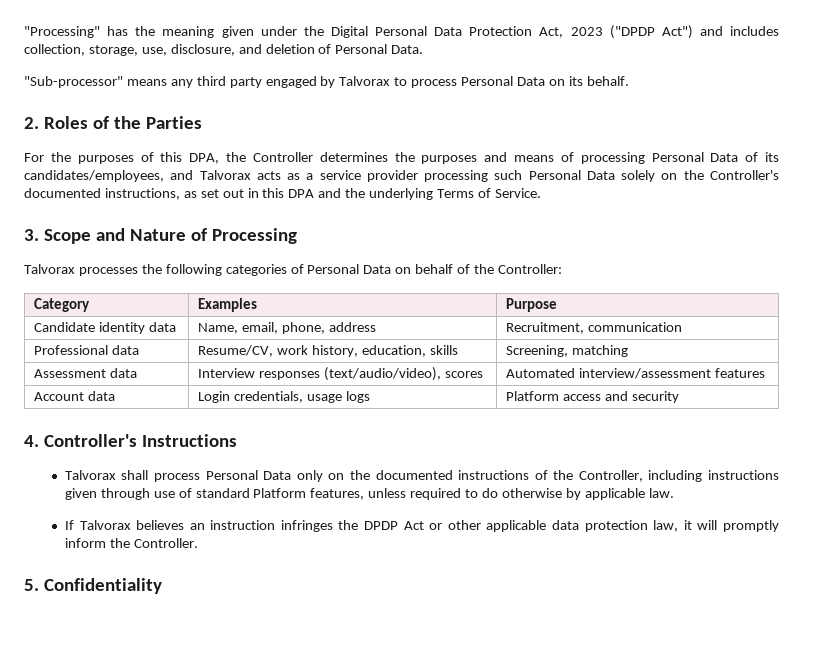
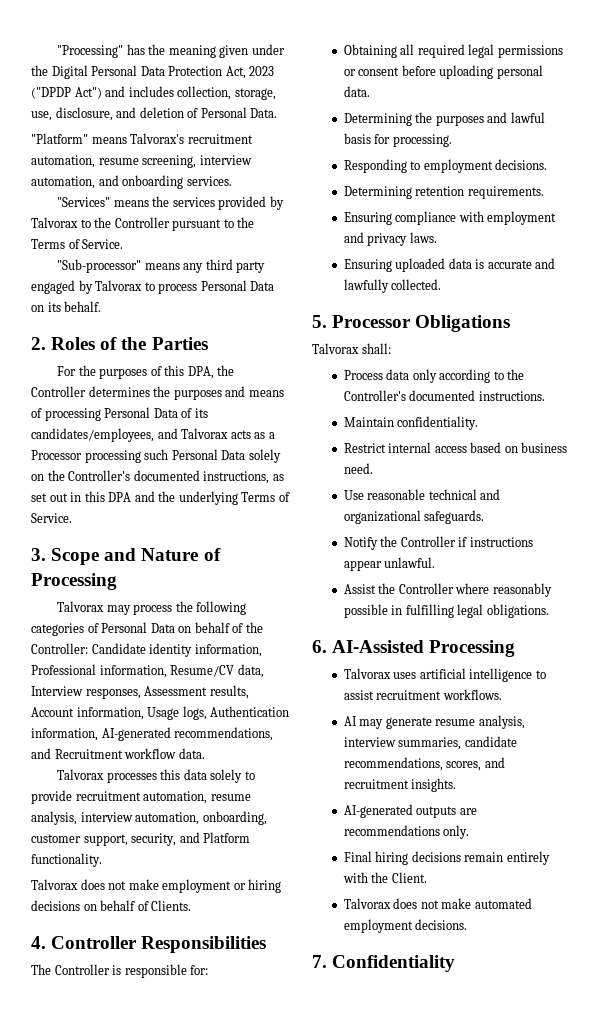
+ "Platform" means Talvorax's recruitment automation, resume screening, interview automation, and onboarding services.
+ "Services" means the services provided by Talvorax to the Controller pursuant to the Terms of Service.
- For the purposes of this DPA, the Controller determines the purposes and means of processing Personal Data of its candidates/employees, and Talvorax acts as a service provider processing such Personal Data solely on the Controller's documented instructions, as set out in this DPA and the underlying Terms of Service.
+ For the purposes of this DPA, the Controller determines the purposes and means of processing Personal Data of its candidates/employees, and Talvorax acts as a Processor processing such Personal Data solely on the Controller's documented instructions, as set out in this DPA and the underlying Terms of Service.
- Talvorax processes the following categories of Personal Data on behalf of the Controller:
- Category | Examples | Purpose
- Candidate identity data | Name, email, phone, address | Recruitment, communication
- Professional data | Resume/CV, work history, education, skills | Screening, matching
- Assessment data | Interview responses (text/audio/video), scores | Automated interview/assessment features
- Account data | Login credentials, usage logs | Platform access and security
- 4. Controller's Instructions
- Talvorax shall process Personal Data only on the documented instructions of the Controller, including instructions given through use of standard Platform features, unless required to do otherwise by applicable law.
- If Talvorax believes an instruction infringes the DPDP Act or other applicable data protection law, it will promptly inform the Controller.
- 5. Confidentiality
+ Talvorax may process the following categories of Personal Data on behalf of the Controller: Candidate identity information, Professional information, Resume/CV data, Interview responses, Assessment results, Account information, Usage logs, Authentication information, AI-generated recommendations, and Recruitment workflow data.
+ Talvorax processes this data solely to provide recruitment automation, resume analysis, interview automation, onboarding, customer support, security, and Platform functionality.
+ Talvorax does not make employment or hiring decisions on behalf of Clients.
+ 4. Controller Responsibilities
+ The Controller is responsible for:
+ Obtaining all required legal permissions or consent before uploading personal data.
+ Determining the purposes and lawful basis for processing.
+ Responding to employment decisions.
+ Determining retention requirements.
+ Ensuring compliance with employment and privacy laws.
+ Ensuring uploaded data is accurate and lawfully collected.
+ 5. Processor Obligations
+ Talvorax shall:
+ Process data only according to the Controller's documented instructions.
+ Maintain confidentiality.
+ Restrict internal access based on business need.
+ Use reasonable technical and organizational safeguards.
+ Notify the Controller if instructions appear unlawful.
+ Assist the Controller where reasonably possible in fulfilling legal obligations.
+ 6. AI-Assisted Processing
+ Talvorax uses artificial intelligence to assist recruitment workflows.
+ AI may generate resume analysis, interview summaries, candidate recommendations, scores, and recruitment insights.
+ AI-generated outputs are recommendations only.
+ Final hiring decisions remain entirely with the Client.
+ Talvorax does not make automated employment decisions.
+ 7. Confidentiality

